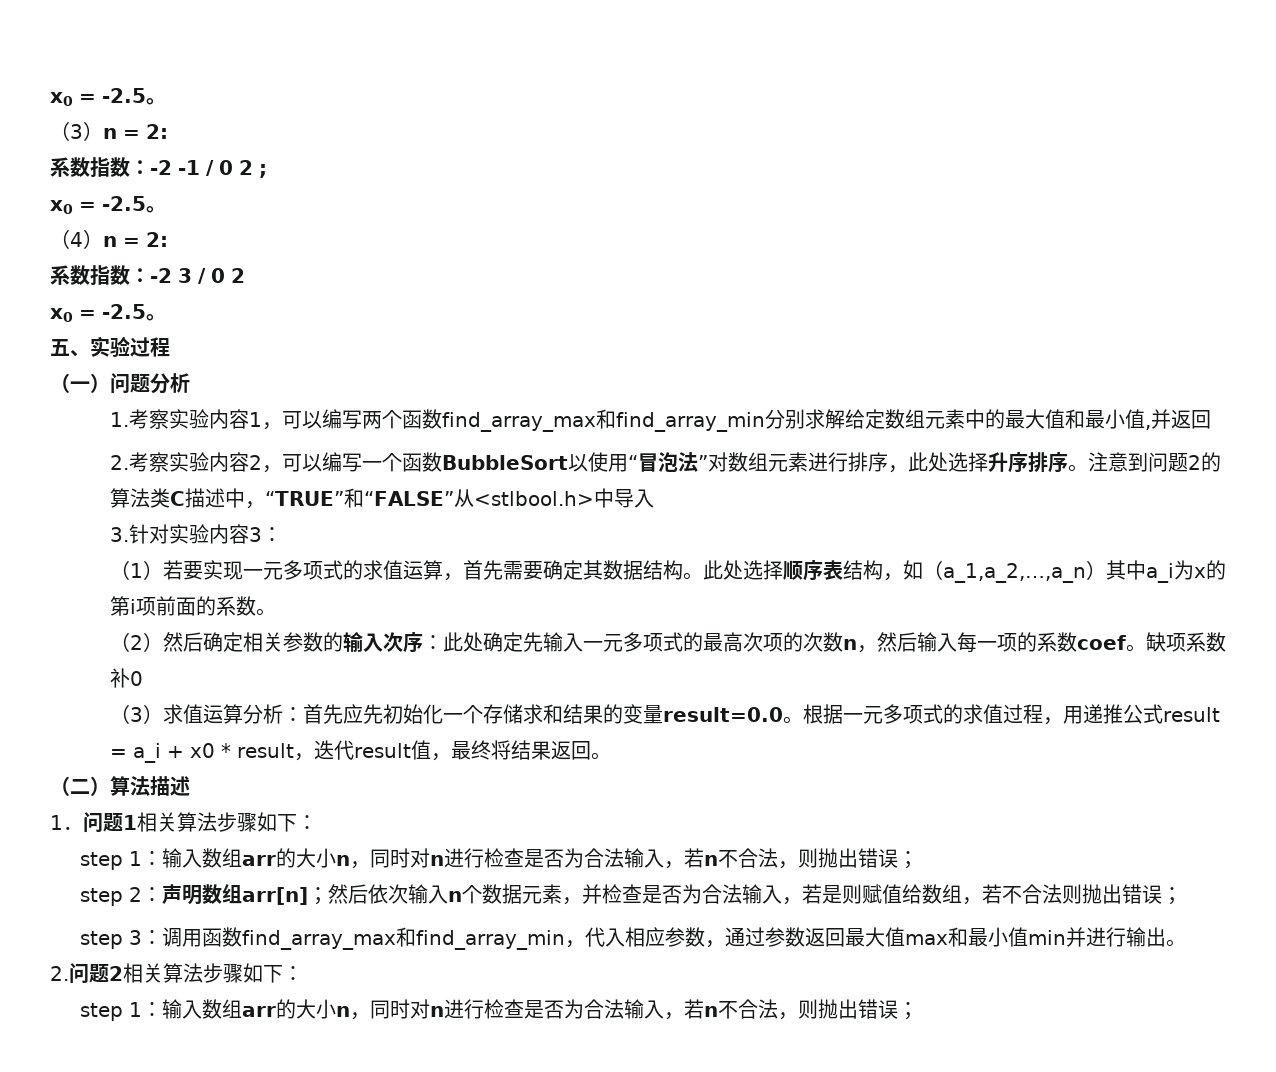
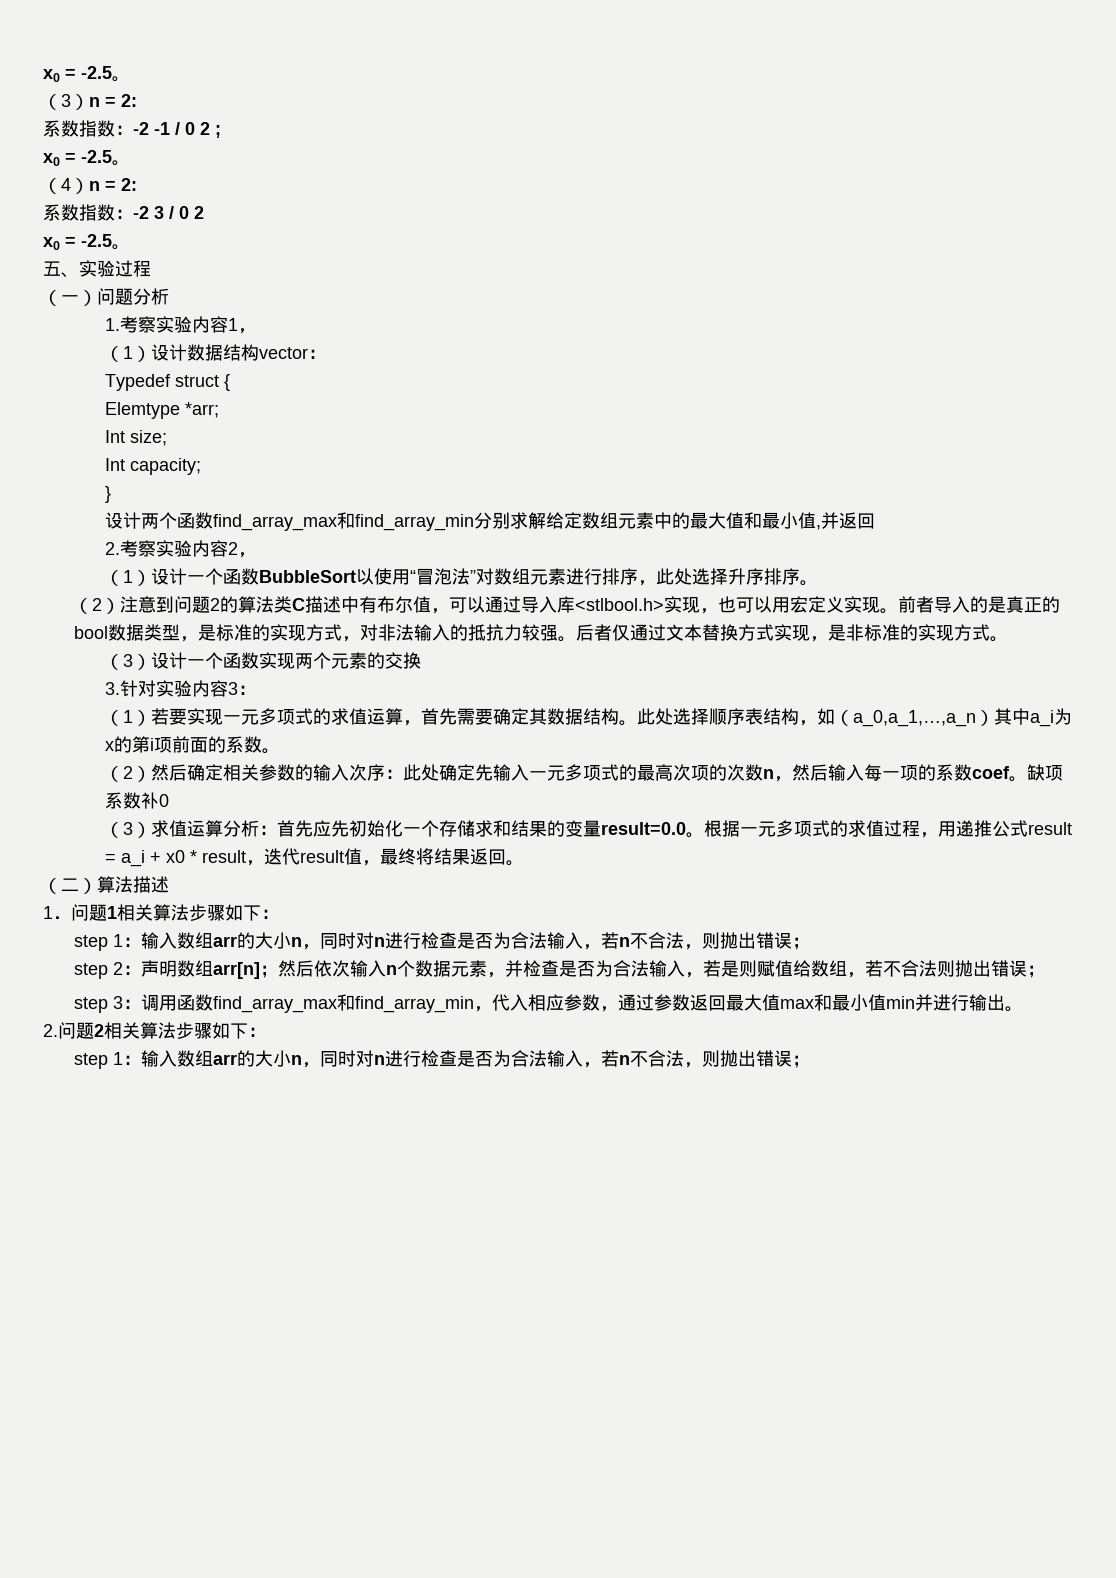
- 1.考察实验内容1，可以编写两个函数find_array_max和find_array_min分别求解给定数组元素中的最大值和最小值,并返回
+ 1.考察实验内容1，
+ （1）设计数据结构vector：
+ Typedef struct {
+ Elemtype *arr;
+ Int size;
+ Int capacity;
+ }
+ 设计两个函数find_array_max和find_array_min分别求解给定数组元素中的最大值和最小值,并返回
- 2.考察实验内容2，可以编写一个函数BubbleSort以使用“冒泡法”对数组元素进行排序，此处选择升序排序。注意到问题2的算法类C描述中，“TRUE”和“FALSE”从<stlbool.h>中导入
+ 2.考察实验内容2，
+ （1）设计一个函数BubbleSort以使用“冒泡法”对数组元素进行排序，此处选择升序排序。
+ （2）注意到问题2的算法类C描述中有布尔值，可以通过导入库<stlbool.h>实现，也可以用宏定义实现。前者导入的是真正的bool数据类型，是标准的实现方式，对非法输入的抵抗力较强。后者仅通过文本替换方式实现，是非标准的实现方式。
+ （3）设计一个函数实现两个元素的交换
- 此处选择顺序表结构，如（a_1,a_2,…,a_n）其中a_i为x的第i项前面的系数。
+ 此处选择顺序表结构，如（a_0,a_1,…,a_n）其中a_i为x的第i项前面的系数。

